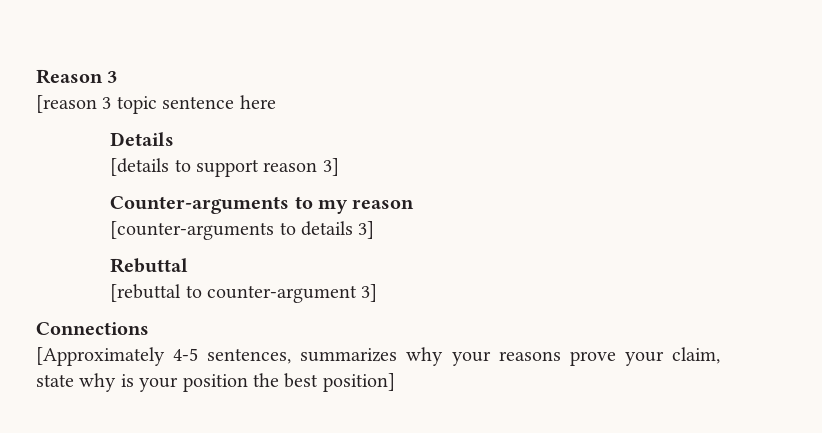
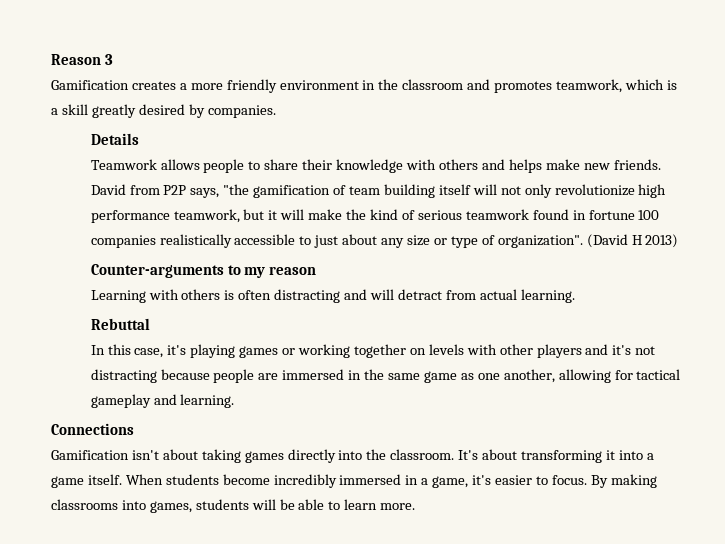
- [reason 3 topic sentence here
+ Gamification creates a more friendly environment in the classroom and promotes teamwork, which is a skill greatly desired by companies.
  Details
- [details to support reason 3]
+ Teamwork allows people to share their knowledge with others and helps make new friends. David from P2P says, "the gamification of team building itself will not only revolutionize high performance teamwork, but it will make the kind of serious teamwork found in fortune 100 companies realistically accessible to just about any size or type of organization". (David H 2013)
  Counter-arguments to my reason
- [counter-arguments to details 3]
+ Learning with others is often distracting and will detract from actual learning.
  Rebuttal
- [rebuttal to counter-argument 3]
+ In this case, it's playing games or working together on levels with other players and it's not distracting because people are immersed in the same game as one another, allowing for tactical gameplay and learning.
  Connections
- [Approximately 4-5 sentences, summarizes why your reasons prove your claim, state why is your position the best position]
+ Gamification isn't about taking games directly into the classroom. It's about transforming it into a game itself. When students become incredibly immersed in a game, it's easier to focus. By making classrooms into games, students will be able to learn more.

